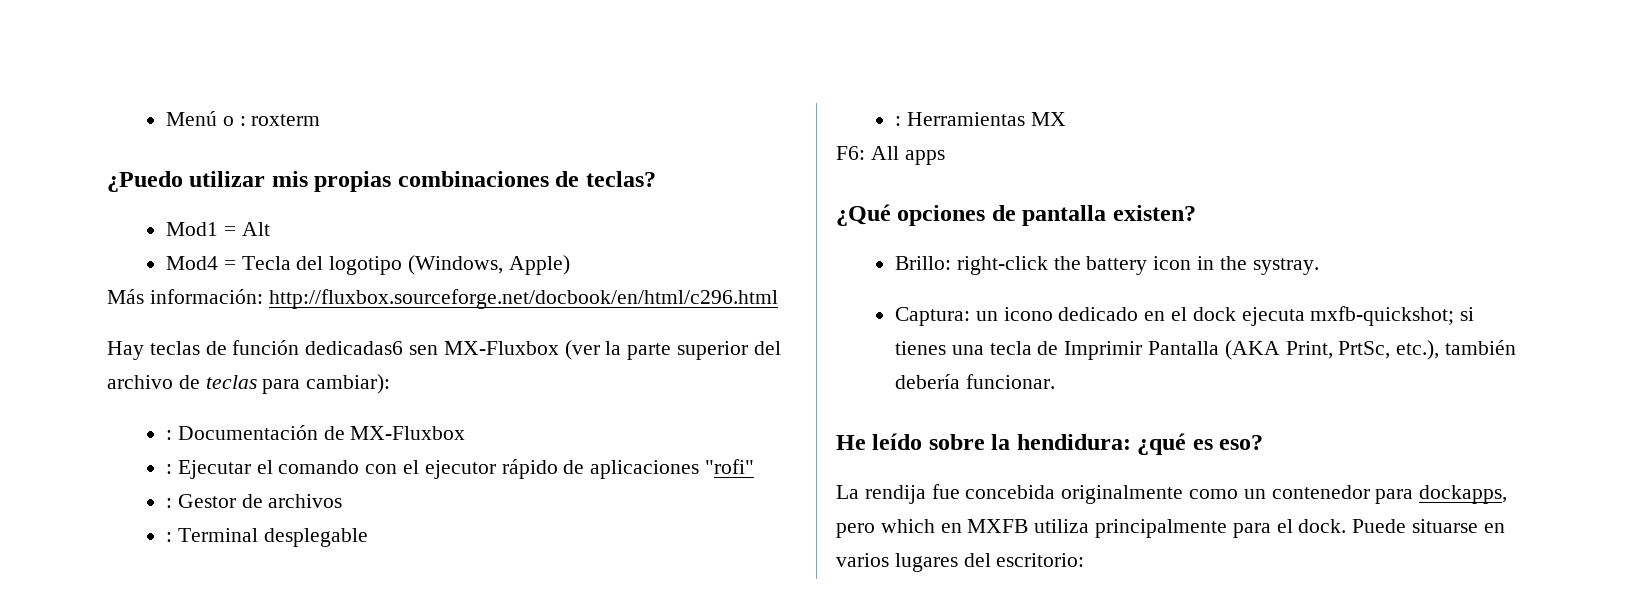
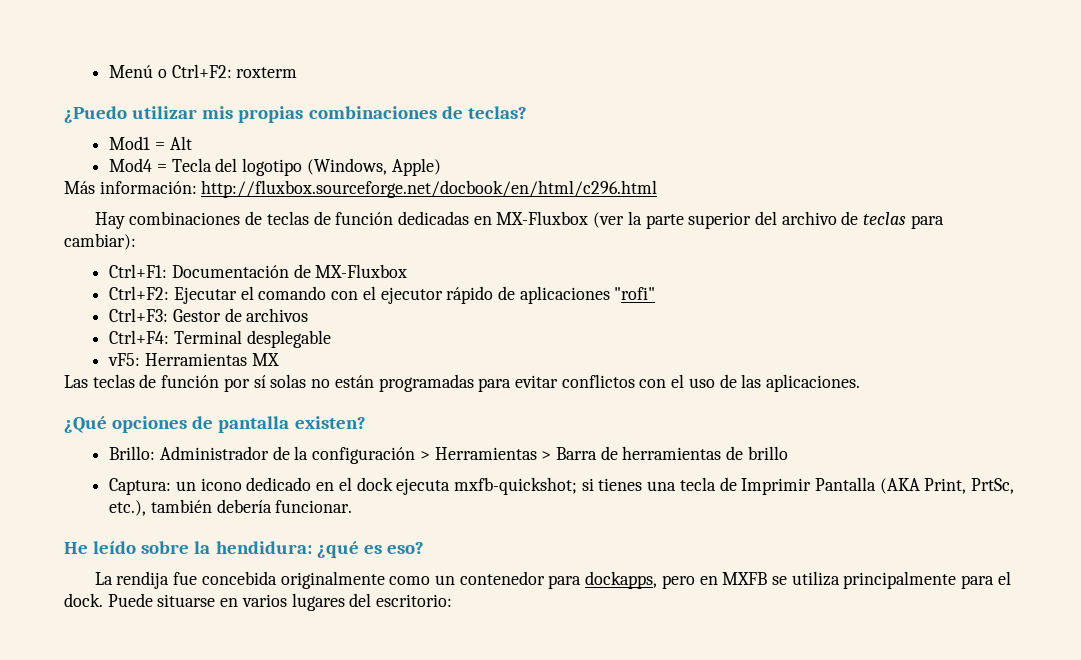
- Menú o : roxterm
+ Menú o Ctrl+F2: roxterm
- Hay teclas de función dedicadas6 sen MX-Fluxbox (ver la parte superior del archivo de teclas para cambiar):
+ Hay combinaciones de teclas de función dedicadas en MX-Fluxbox (ver la parte superior del archivo de teclas para cambiar):
- : Documentación de MX-Fluxbox
+ Ctrl+F1: Documentación de MX-Fluxbox
- : Ejecutar el comando con el ejecutor rápido de aplicaciones "rofi"
+ Ctrl+F2: Ejecutar el comando con el ejecutor rápido de aplicaciones "rofi"
- : Gestor de archivos
+ Ctrl+F3: Gestor de archivos
- : Terminal desplegable
+ Ctrl+F4: Terminal desplegable
- : Herramientas MX
+ vF5: Herramientas MX
- F6: All apps
+ Las teclas de función por sí solas no están programadas para evitar conflictos con el uso de las aplicaciones.
- Brillo: right-click the battery icon in the systray.
+ Brillo: Administrador de la configuración > Herramientas > Barra de herramientas de brillo
- La rendija fue concebida originalmente como un contenedor para dockapps, pero which en MXFB utiliza principalmente para el dock.
+ La rendija fue concebida originalmente como un contenedor para dockapps, pero en MXFB se utiliza principalmente para el dock.

